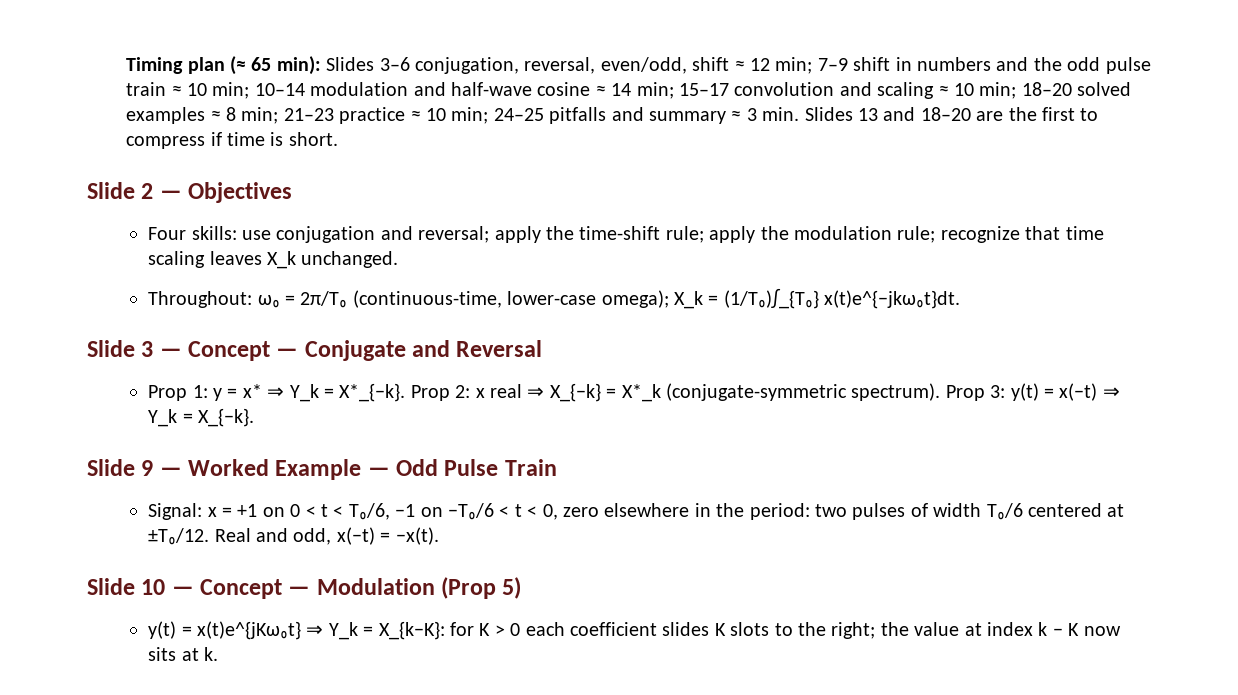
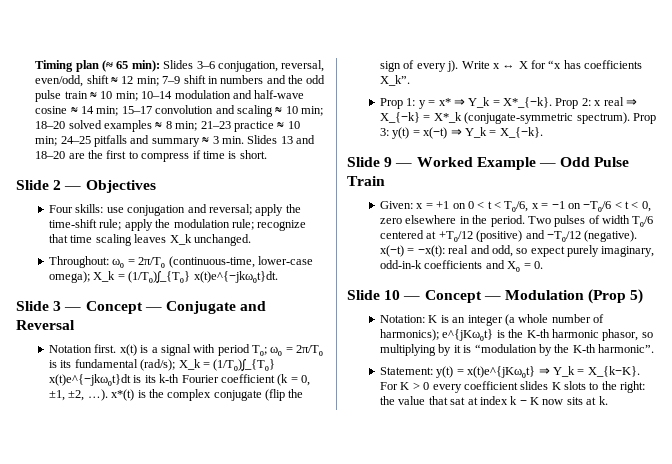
+ Notation first. x(t) is a signal with period T₀; ω₀ = 2π/T₀ is its fundamental (rad/s); X_k = (1/T₀)∫_{T₀} x(t)e^{−jkω₀t}dt is its k-th Fourier coefficient (k = 0, ±1, ±2, …). x*(t) is the complex conjugate (flip the sign of every j). Write x ↔ X for “x has coefficients X_k”.
- Signal: x = +1 on 0 < t < T₀/6, −1 on −T₀/6 < t < 0, zero elsewhere in the period: two pulses of width T₀/6 centered at ±T₀/12. Real and odd, x(−t) = −x(t).
+ Given: x = +1 on 0 < t < T₀/6, x = −1 on −T₀/6 < t < 0, zero elsewhere in the period. Two pulses of width T₀/6 centered at +T₀/12 (positive) and −T₀/12 (negative). x(−t) = −x(t): real and odd, so expect purely imaginary, odd-in-k coefficients and X₀ = 0.
- y(t) = x(t)e^{jKω₀t} ⇒ Y_k = X_{k−K}: for K > 0 each coefficient slides K slots to the right; the value at index k − K now sits at k.
+ Notation: K is an integer (a whole number of harmonics); e^{jKω₀t} is the K-th harmonic phasor, so multiplying by it is “modulation by the K-th harmonic”.
+ Statement: y(t) = x(t)e^{jKω₀t} ⇒ Y_k = X_{k−K}. For K > 0 every coefficient slides K slots to the right: the value that sat at index k − K now sits at k.

